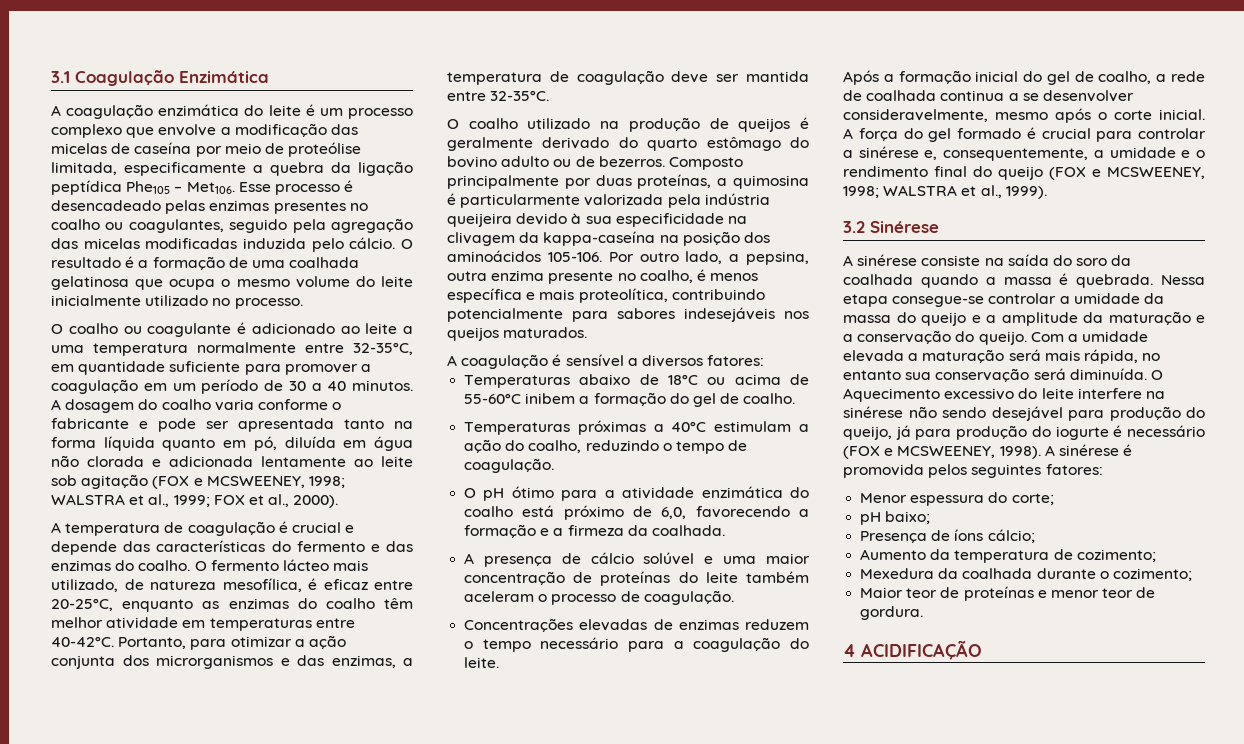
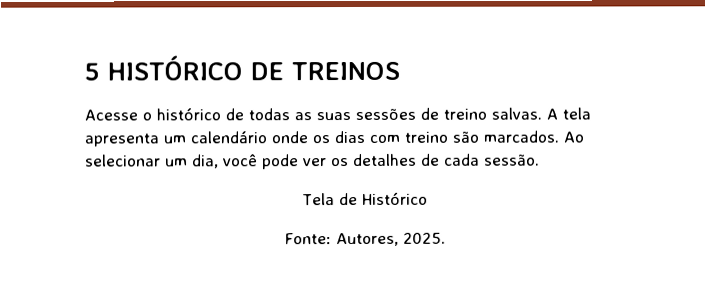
- 3.1 Coagulação Enzimática
- A coagulação enzimática do leite é um processo complexo que envolve a modificação das micelas de caseína por meio de proteólise limitada, especificamente a quebra da ligação peptídica Phe105 – Met106. Esse processo é desencadeado pelas enzimas presentes no coalho ou coagulantes, seguido pela agregação das micelas modificadas induzida pelo cálcio. O resultado é a formação de uma coalhada gelatinosa que ocupa o mesmo volume do leite inicialmente utilizado no processo.
- O coalho ou coagulante é adicionado ao leite a uma temperatura normalmente entre 32-35°C, em quantidade suficiente para promover a coagulação em um período de 30 a 40 minutos. A dosagem do coalho varia conforme o fabricante e pode ser apresentada tanto na forma líquida quanto em pó, diluída em água não clorada e adicionada lentamente ao leite sob agitação (FOX e MCSWEENEY, 1998; WALSTRA et al., 1999; FOX et al., 2000).
- A temperatura de coagulação é crucial e depende das características do fermento e das enzimas do coalho. O fermento lácteo mais utilizado, de natureza mesofílica, é eficaz entre 20-25°C, enquanto as enzimas do coalho têm melhor atividade em temperaturas entre 40-42°C. Portanto, para otimizar a ação conjunta dos microrganismos e das enzimas, a temperatura de coagulação deve ser mantida entre 32-35°C.
- O coalho utilizado na produção de queijos é geralmente derivado do quarto estômago do bovino adulto ou de bezerros. Composto principalmente por duas proteínas, a quimosina é particularmente valorizada pela indústria queijeira devido à sua especificidade na clivagem da kappa-caseína na posição dos aminoácidos 105-106. Por outro lado, a pepsina, outra enzima presente no coalho, é menos específica e mais proteolítica, contribuindo potencialmente para sabores indesejáveis nos queijos maturados.
- A coagulação é sensível a diversos fatores:
- Temperaturas abaixo de 18°C ou acima de 55-60°C inibem a formação do gel de coalho.
- Temperaturas próximas a 40°C estimulam a ação do coalho, reduzindo o tempo de coagulação.
- O pH ótimo para a atividade enzimática do coalho está próximo de 6,0, favorecendo a formação e a firmeza da coalhada.
- A presença de cálcio solúvel e uma maior concentração de proteínas do leite também aceleram o processo de coagulação.
- Concentrações elevadas de enzimas reduzem o tempo necessário para a coagulação do leite.
- Após a formação inicial do gel de coalho, a rede de coalhada continua a se desenvolver consideravelmente, mesmo após o corte inicial. A força do gel formado é crucial para controlar a sinérese e, consequentemente, a umidade e o rendimento final do queijo (FOX e MCSWEENEY, 1998; WALSTRA et al., 1999).
- 3.2 Sinérese
- A sinérese consiste na saída do soro da coalhada quando a massa é quebrada. Nessa etapa consegue-se controlar a umidade da massa do queijo e a amplitude da maturação e a conservação do queijo. Com a umidade elevada a maturação será mais rápida, no entanto sua conservação será diminuída. O Aquecimento excessivo do leite interfere na sinérese não sendo desejável para produção do queijo, já para produção do iogurte é necessário (FOX e MCSWEENEY, 1998). A sinérese é promovida pelos seguintes fatores:
- Menor espessura do corte;
- pH baixo;
- Presença de íons cálcio;
- Aumento da temperatura de cozimento;
- Mexedura da coalhada durante o cozimento;
- Maior teor de proteínas e menor teor de gordura.
- 4 ACIDIFICAÇÃO
+ 5 HISTÓRICO DE TREINOS
+ Acesse o histórico de todas as suas sessões de treino salvas. A tela apresenta um calendário onde os dias com treino são marcados. Ao selecionar um dia, você pode ver os detalhes de cada sessão.
+ Tela de Histórico
+ Fonte: Autores, 2025.

